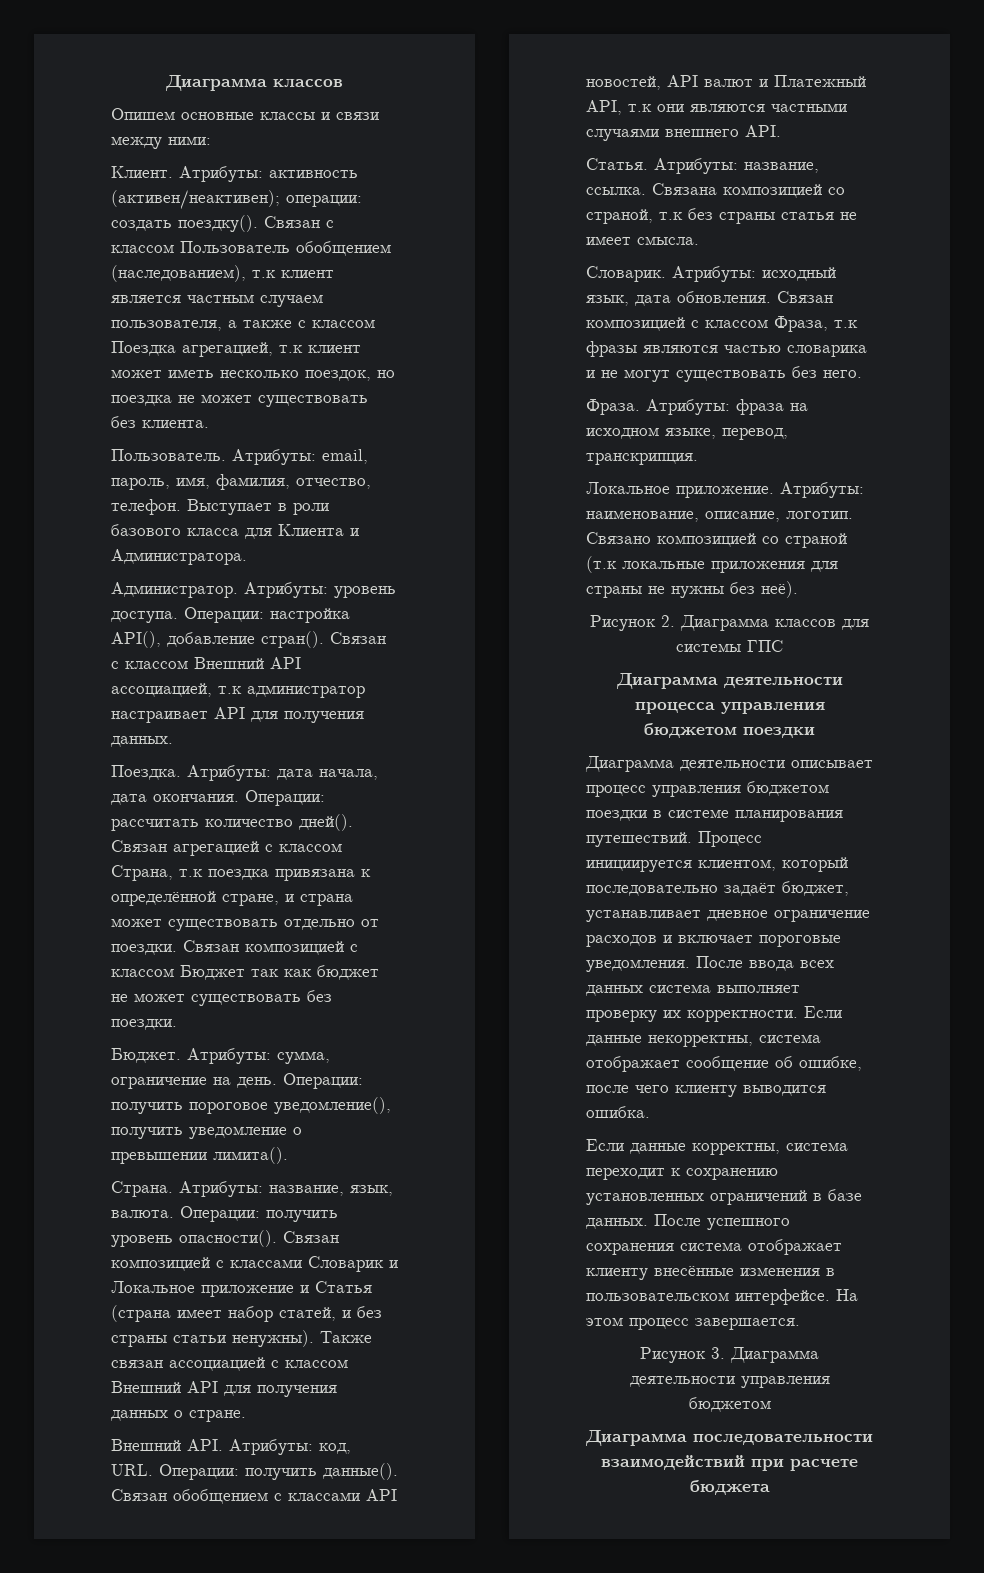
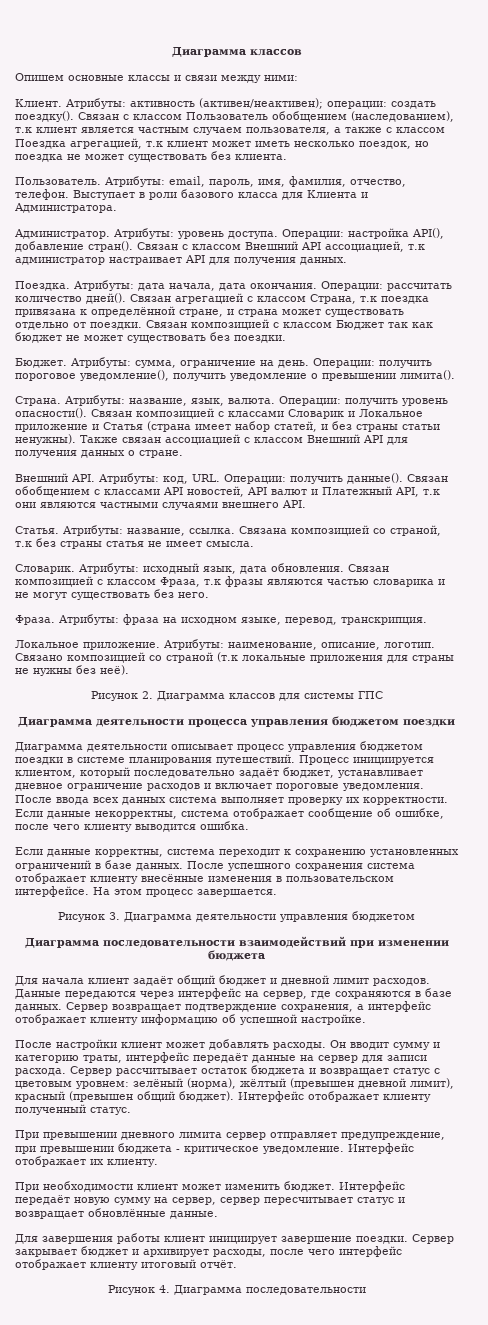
- Диаграмма последовательности взаимодействий при расчете бюджета
+ Диаграмма последовательности взаимодействий при изменении бюджета
+ Для начала клиент задаёт общий бюджет и дневной лимит расходов. Данные передаются через интерфейс на сервер, где сохраняются в базе данных. Сервер возвращает подтверждение сохранения, а интерфейс отображает клиенту информацию об успешной настройке.
+ После настройки клиент может добавлять расходы. Он вводит сумму и категорию траты, интерфейс передаёт данные на сервер для записи расхода. Сервер рассчитывает остаток бюджета и возвращает статус с цветовым уровнем: зелёный (норма), жёлтый (превышен дневной лимит), красный (превышен общий бюджет). Интерфейс отображает клиенту полученный статус.
+ При превышении дневного лимита сервер отправляет предупреждение, при превышении бюджета - критическое уведомление. Интерфейс отображает их клиенту.
+ При необходимости клиент может изменить бюджет. Интерфейс передаёт новую сумму на сервер, сервер пересчитывает статус и возвращает обновлённые данные.
+ Для завершения работы клиент инициирует завершение поездки. Сервер закрывает бюджет и архивирует расходы, после чего интерфейс отображает клиенту итоговый отчёт.
+ Рисунок 4. Диаграмма последовательности

